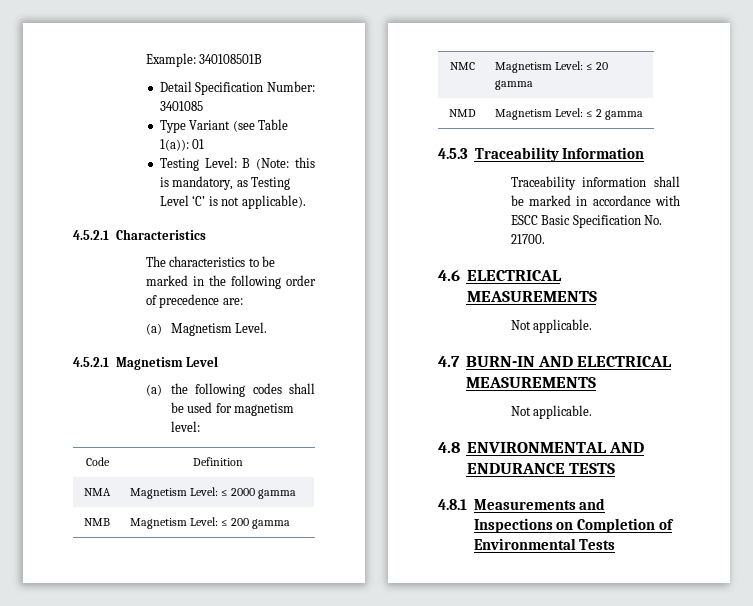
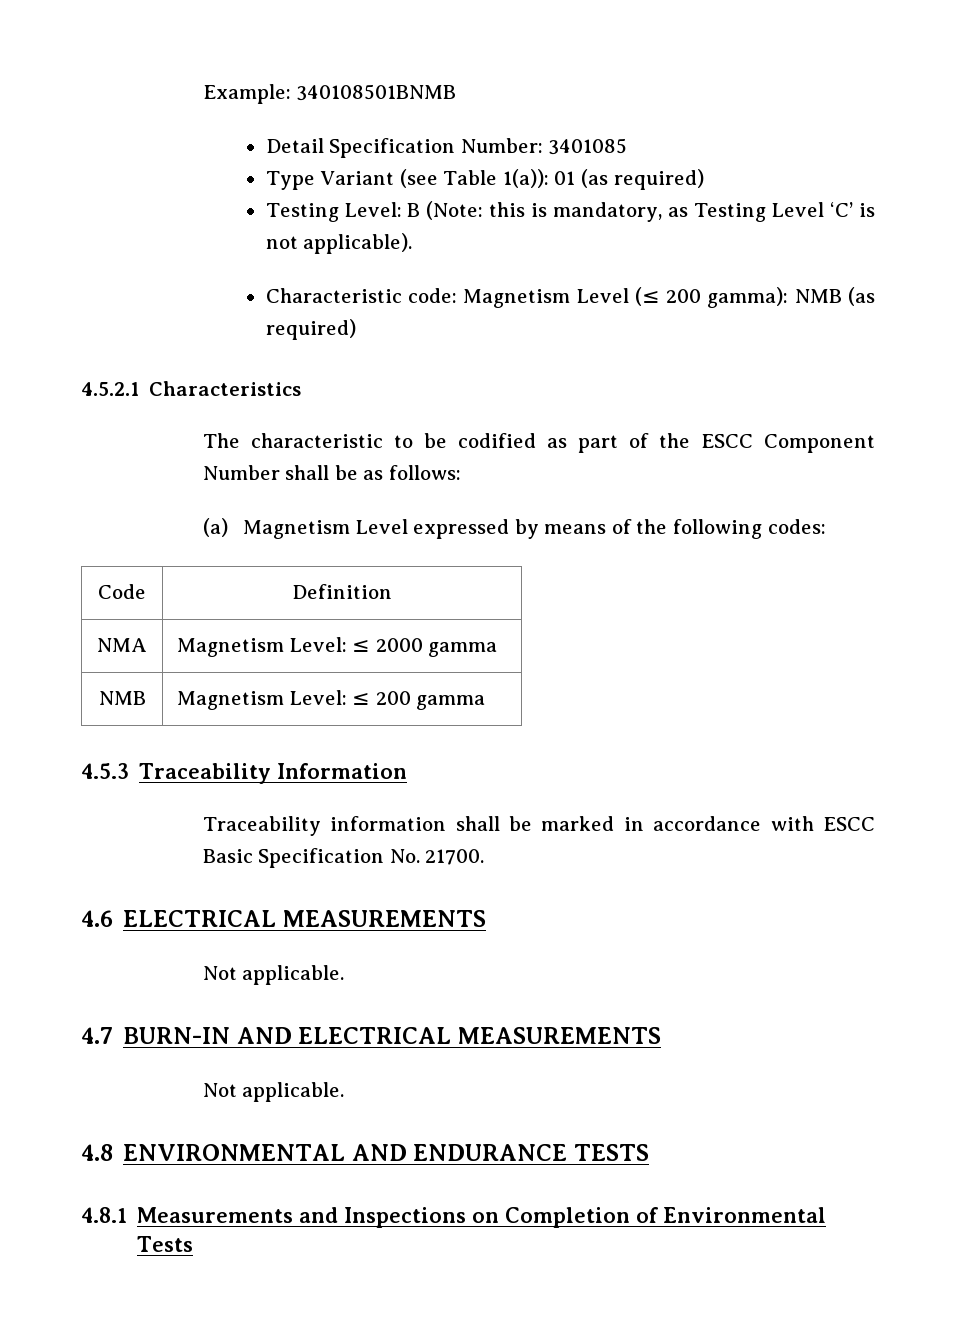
- Example: 340108501B
+ Example: 340108501BNMB
- Type Variant (see Table 1(a)): 01
+ Type Variant (see Table 1(a)): 01 (as required)
+ Characteristic code: Magnetism Level (≤ 200 gamma): NMB (as required)
- The characteristics to be marked in the following order of precedence are:
- (a) Magnetism Level.
- 4.5.2.1 Magnetism Level
- (a) the following codes shall be used for magnetism level:
+ The characteristic to be codified as part of the ESCC Component Number shall be as follows:
+ (a) Magnetism Level expressed by means of the following codes:
- NMC | Magnetism Level: ≤ 20 gamma
- NMD | Magnetism Level: ≤ 2 gamma

